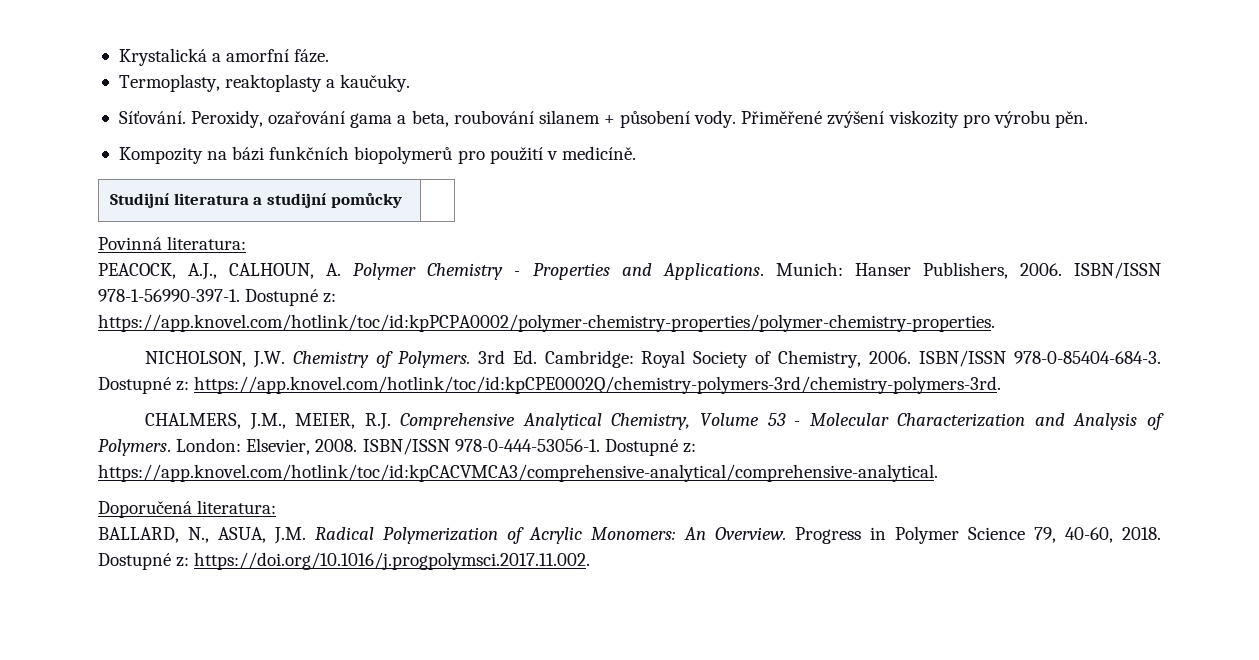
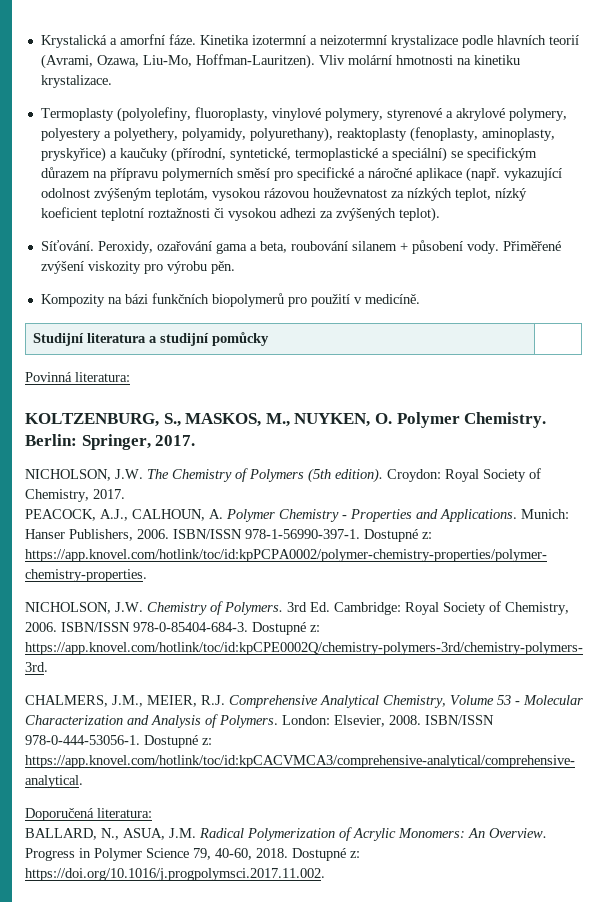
- Krystalická a amorfní fáze.
- Termoplasty, reaktoplasty a kaučuky.
+ Krystalická a amorfní fáze. Kinetika izotermní a neizotermní krystalizace podle hlavních teorií (Avrami, Ozawa, Liu-Mo, Hoffman-Lauritzen). Vliv molární hmotnosti na kinetiku krystalizace.
+ Termoplasty (polyolefiny, fluoroplasty, vinylové polymery, styrenové a akrylové polymery, polyestery a polyethery, polyamidy, polyurethany), reaktoplasty (fenoplasty, aminoplasty, pryskyřice) a kaučuky (přírodní, syntetické, termoplastické a speciální) se specifickým důrazem na přípravu polymerních směsí pro specifické a náročné aplikace (např. vykazující odolnost zvýšeným teplotám, vysokou rázovou houževnatost za nízkých teplot, nízký koeficient teplotní roztažnosti či vysokou adhezi za zvýšených teplot).
+ KOLTZENBURG, S., MASKOS, M., NUYKEN, O. Polymer Chemistry. Berlin: Springer, 2017.
+ NICHOLSON, J.W. The Chemistry of Polymers (5th edition). Croydon: Royal Society of Chemistry, 2017.

